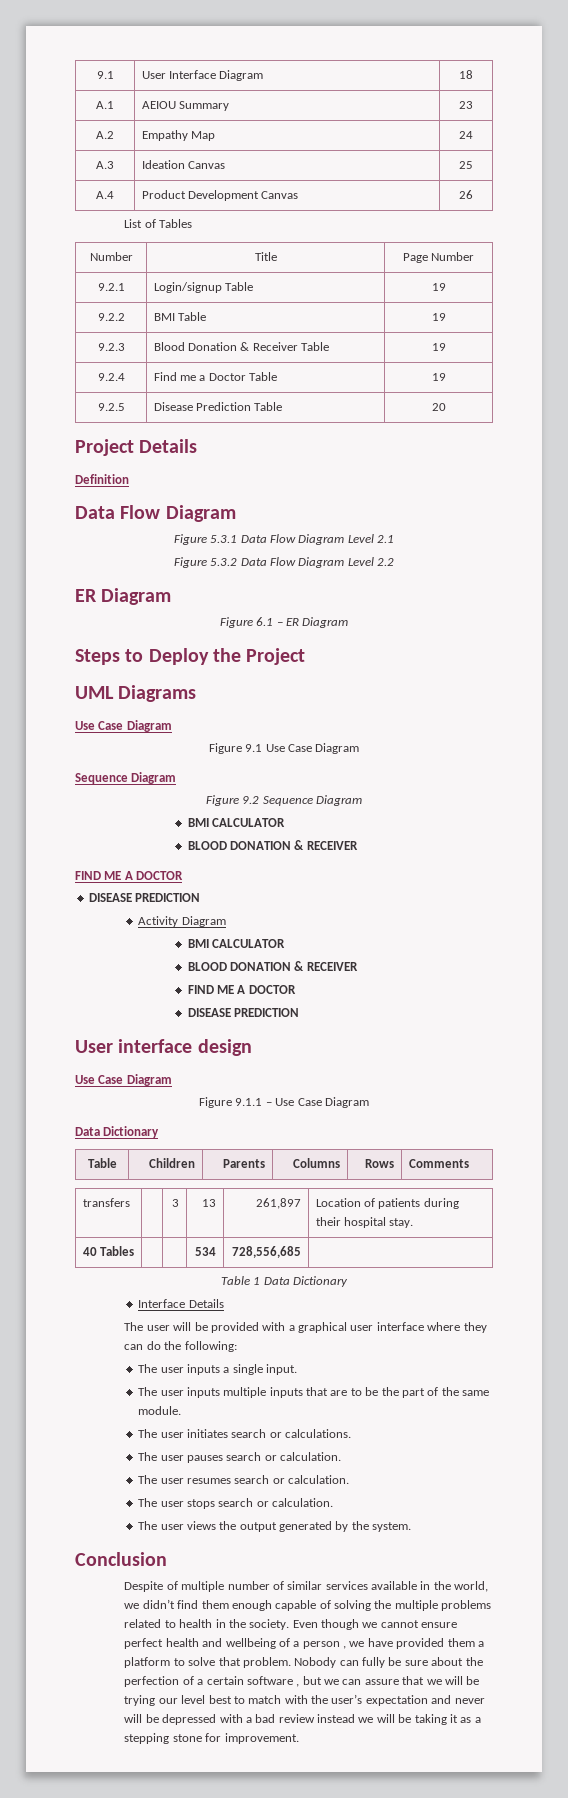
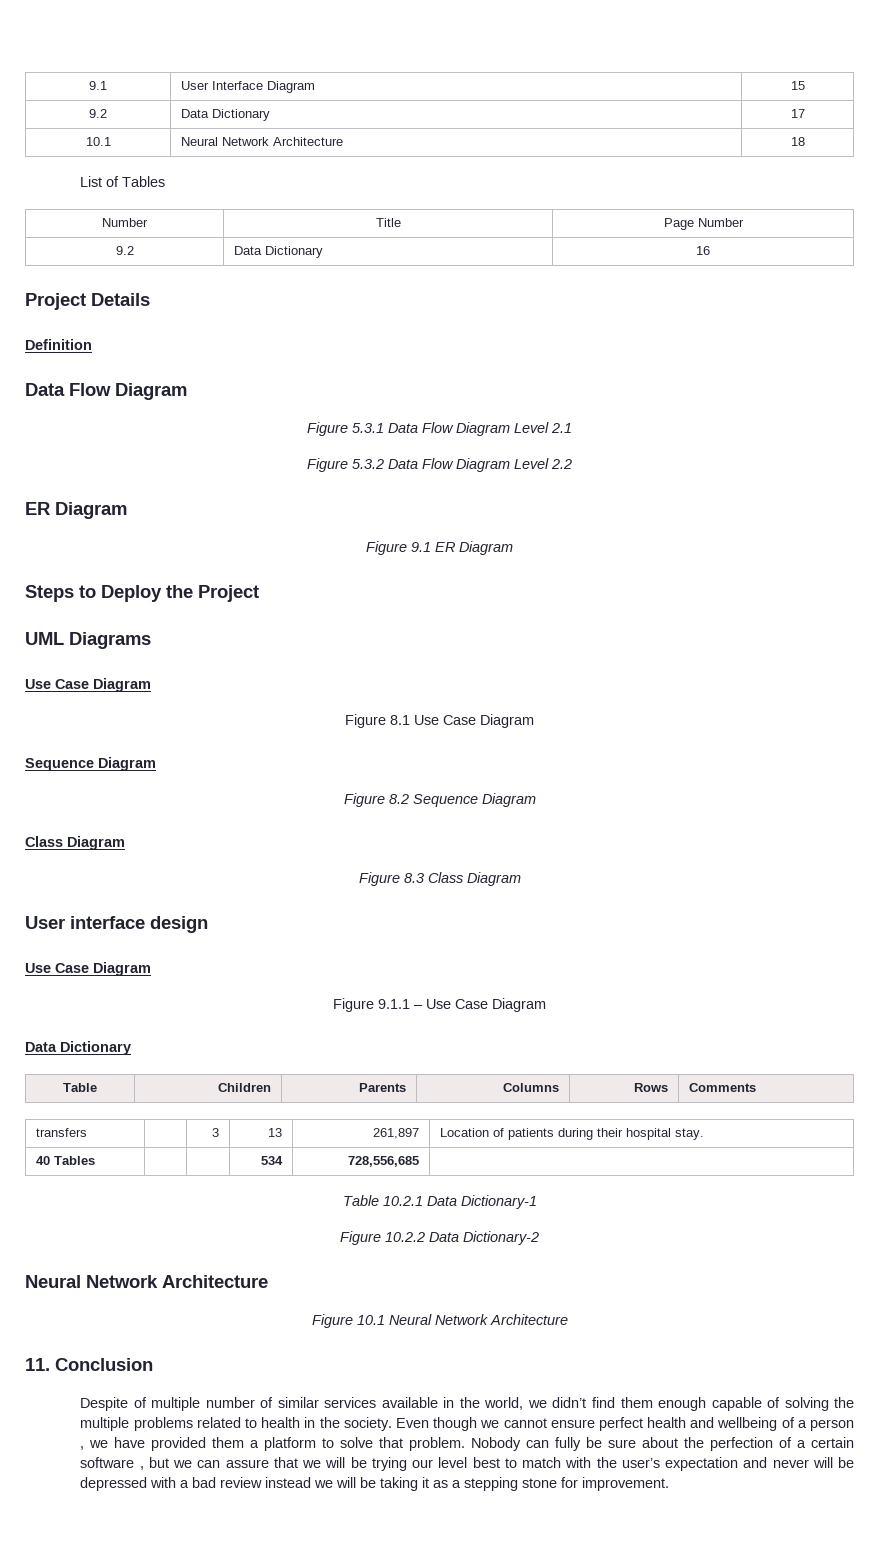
- 9.1 | User Interface Diagram | 18
- A.1 | AEIOU Summary | 23
- A.2 | Empathy Map | 24
- A.3 | Ideation Canvas | 25
- A.4 | Product Development Canvas | 26
+ 9.1 | User Interface Diagram | 15
+ 9.2 | Data Dictionary | 17
+ 10.1 | Neural Network Architecture | 18
- 9.2.1 | Login/signup Table | 19
- 9.2.2 | BMI Table | 19
- 9.2.3 | Blood Donation & Receiver Table | 19
- 9.2.4 | Find me a Doctor Table | 19
- 9.2.5 | Disease Prediction Table | 20
+ 9.2 | Data Dictionary | 16
- Figure 6.1 – ER Diagram
+ Figure 9.1 ER Diagram
- Figure 9.1 Use Case Diagram
+ Figure 8.1 Use Case Diagram
- Figure 9.2 Sequence Diagram
- BMI CALCULATOR
- BLOOD DONATION & RECEIVER
- FIND ME A DOCTOR
- DISEASE PREDICTION
- Activity Diagram
- BMI CALCULATOR
- BLOOD DONATION & RECEIVER
- FIND ME A DOCTOR
- DISEASE PREDICTION
+ Figure 8.2 Sequence Diagram
+ Class Diagram
+ Figure 8.3 Class Diagram
- Table 1 Data Dictionary
- Interface Details
- The user will be provided with a graphical user interface where they can do the following:
- The user inputs a single input.
- The user inputs multiple inputs that are to be the part of the same module.
- The user initiates search or calculations.
- The user pauses search or calculation.
- The user resumes search or calculation.
- The user stops search or calculation.
- The user views the output generated by the system.
- Conclusion
+ Table 10.2.1 Data Dictionary-1
+ Figure 10.2.2 Data Dictionary-2
+ Neural Network Architecture
+ Figure 10.1 Neural Network Architecture
+ 11. Conclusion

